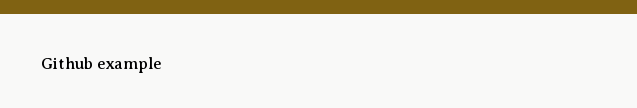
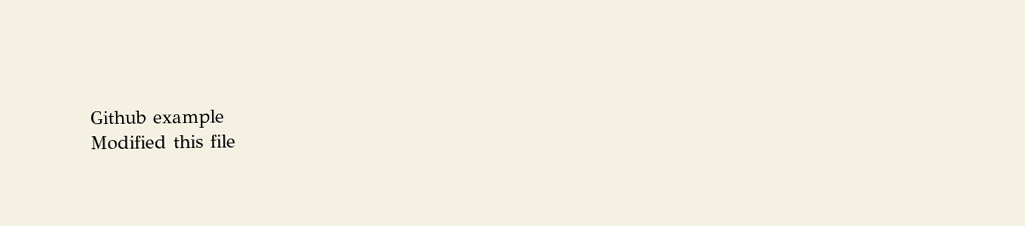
+ Modified this file

